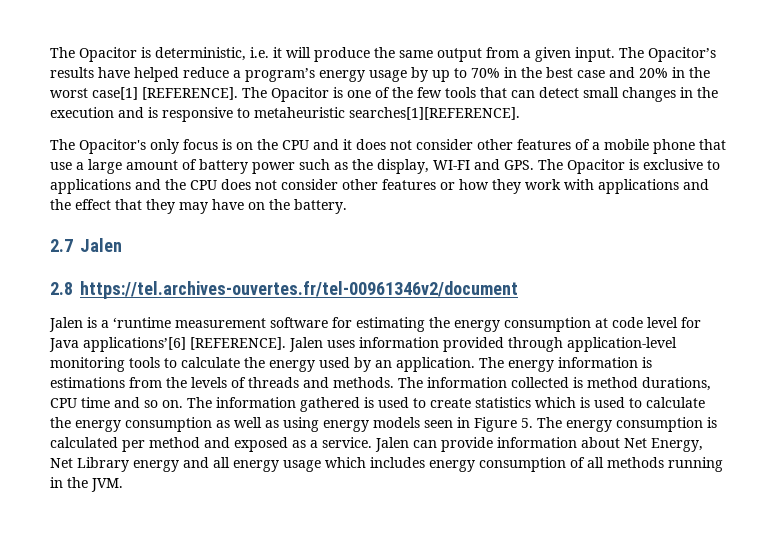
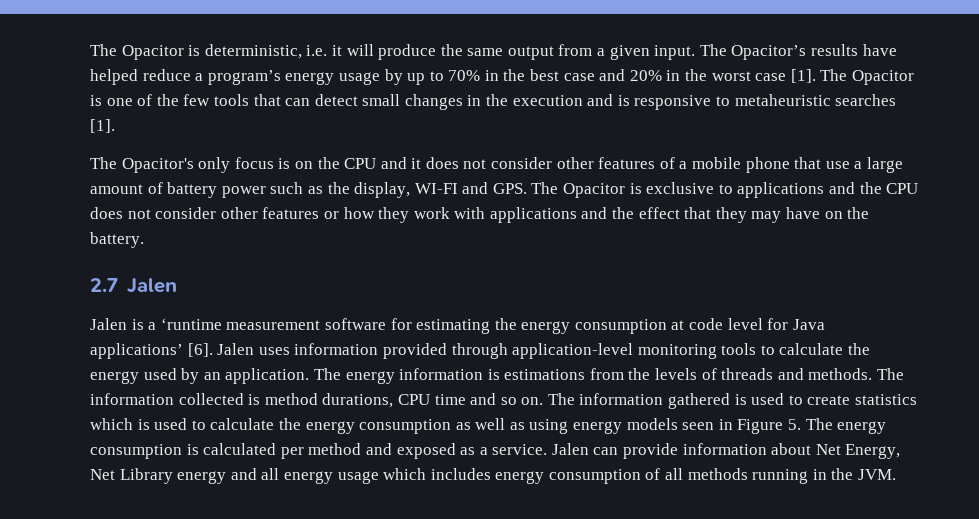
- The Opacitor’s results have helped reduce a program’s energy usage by up to 70% in the best case and 20% in the worst case[1] [REFERENCE].
+ The Opacitor’s results have helped reduce a program’s energy usage by up to 70% in the best case and 20% in the worst case [1].
- The Opacitor is one of the few tools that can detect small changes in the execution and is responsive to metaheuristic searches[1][REFERENCE].
+ The Opacitor is one of the few tools that can detect small changes in the execution and is responsive to metaheuristic searches [1].
- 2.8 https://tel.archives-ouvertes.fr/tel-00961346v2/document
- Jalen is a ‘runtime measurement software for estimating the energy consumption at code level for Java applications’[6] [REFERENCE].
+ Jalen is a ‘runtime measurement software for estimating the energy consumption at code level for Java applications’ [6].

